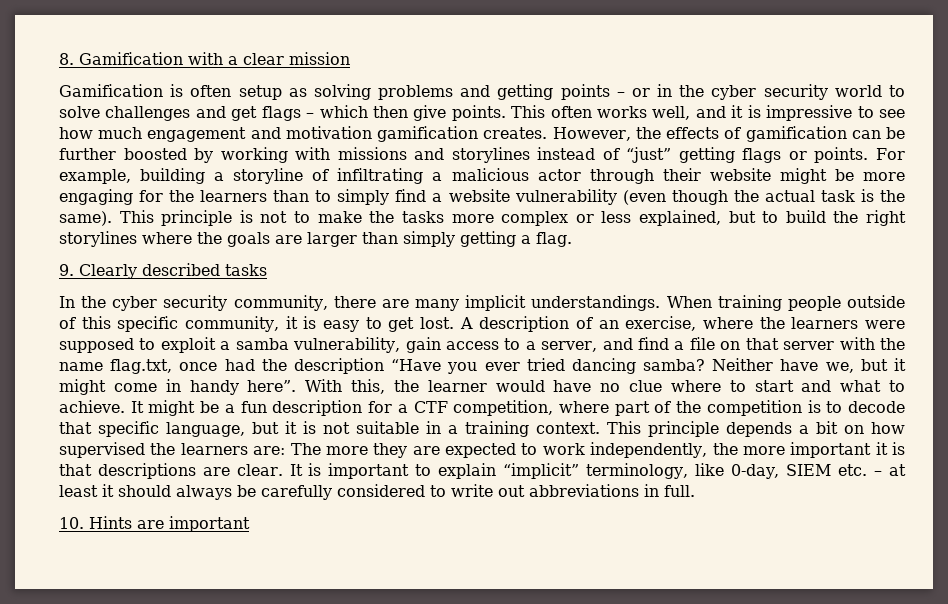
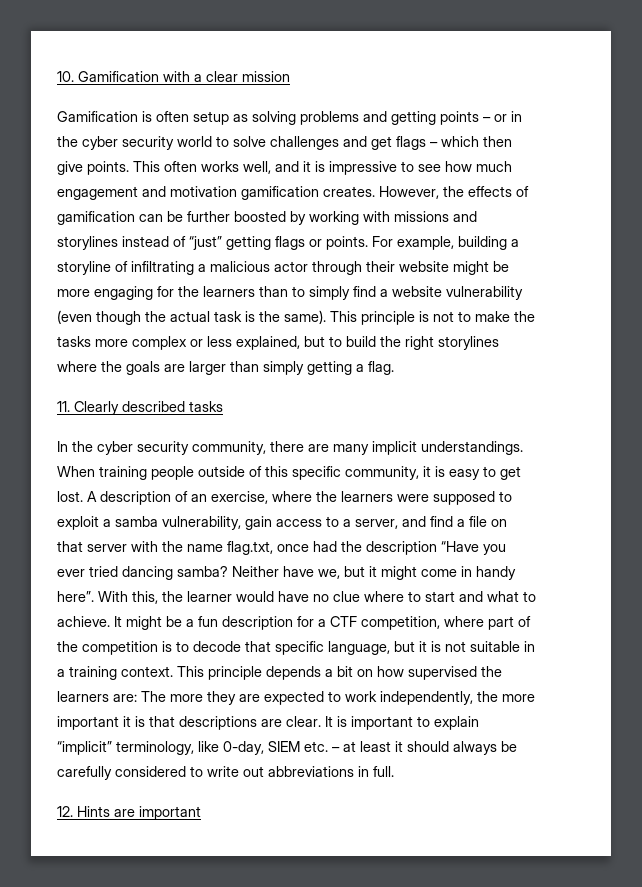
- 8. Gamification with a clear mission
+ 10. Gamification with a clear mission
- 9. Clearly described tasks
+ 11. Clearly described tasks
- 10. Hints are important
+ 12. Hints are important

